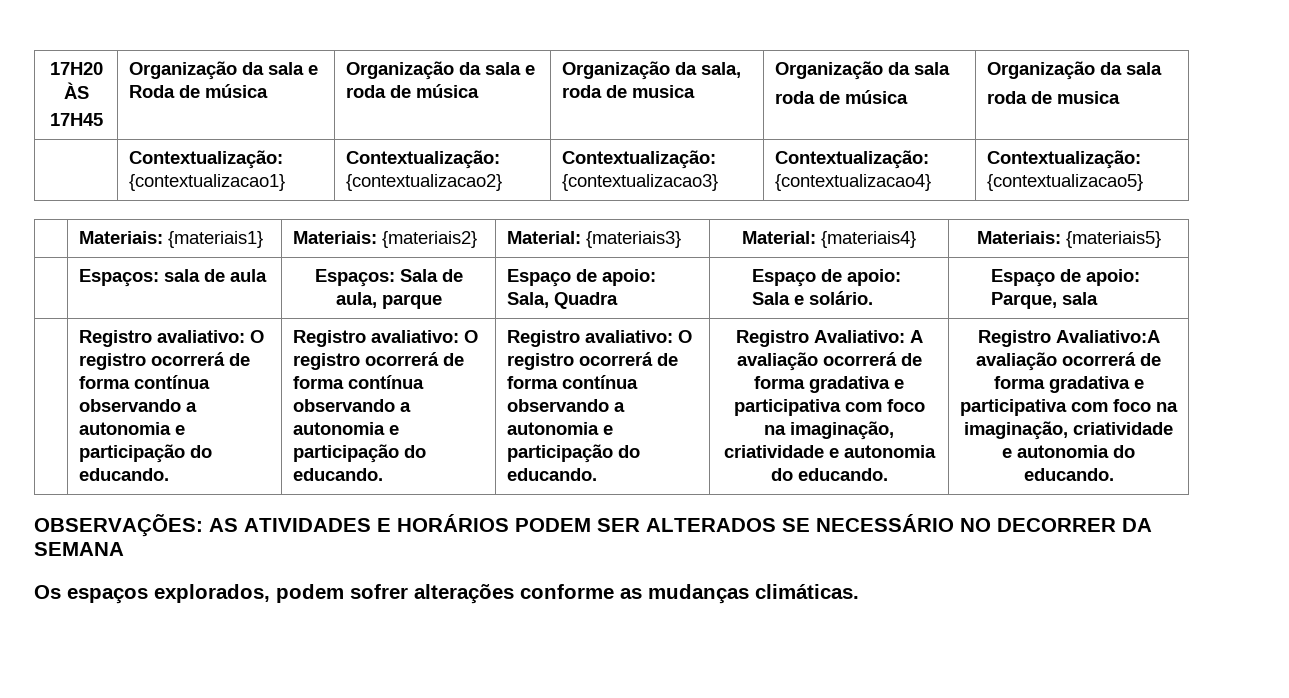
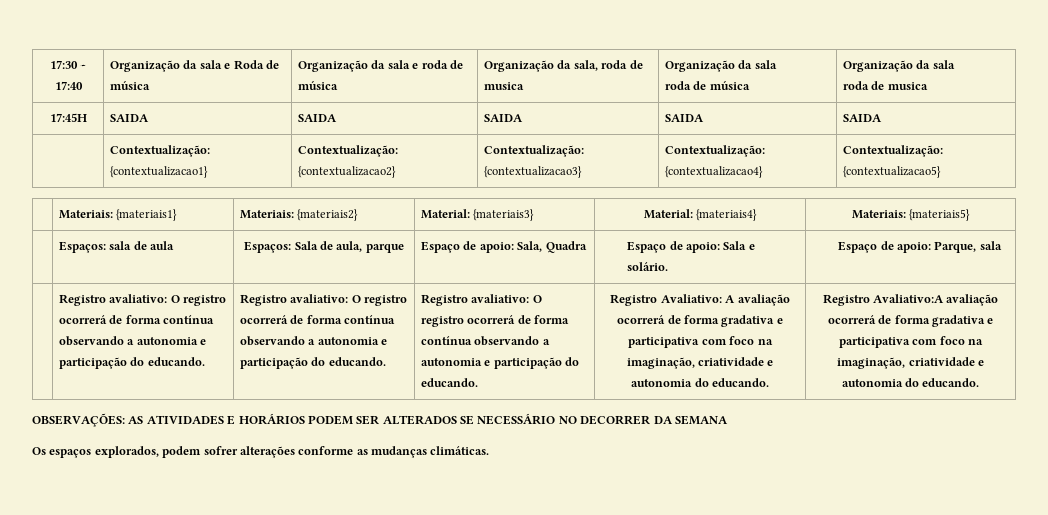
- 17H20 ÀS
- 17H45 | Organização da sala e Roda de música | Organização da sala e roda de música | Organização da sala, roda de musica | Organização da sala
+ 17:30 ~ 17:40 | Organização da sala e Roda de música | Organização da sala e roda de música | Organização da sala, roda de musica | Organização da sala
+ 17:45H | SAIDA | SAIDA | SAIDA | SAIDA | SAIDA

